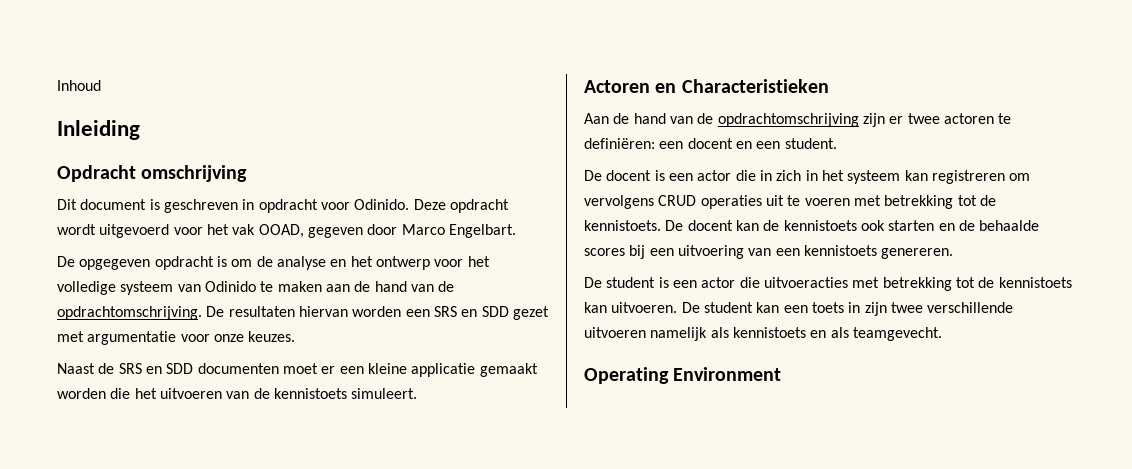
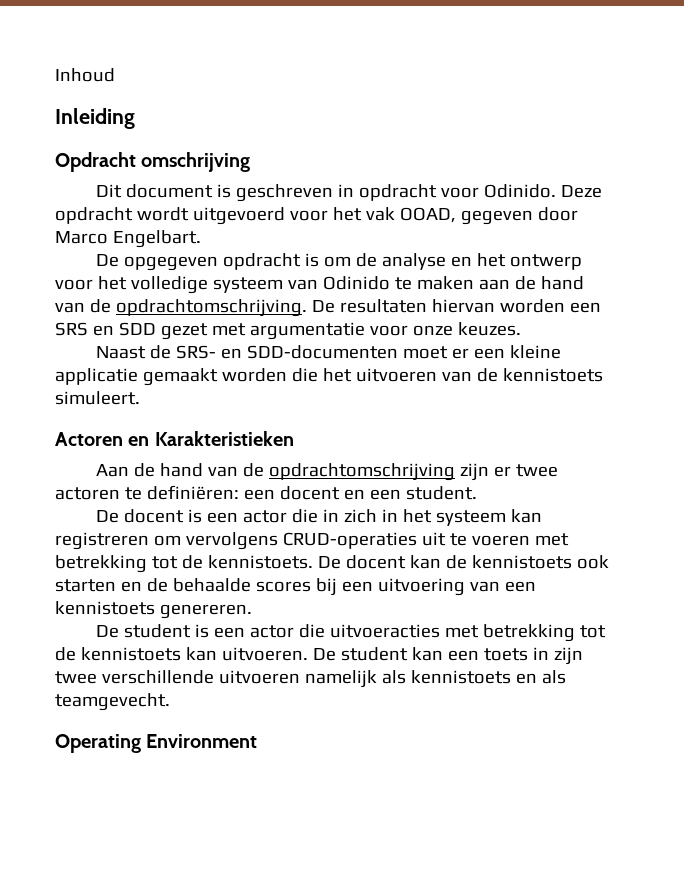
- Naast de SRS en SDD documenten moet er een kleine applicatie gemaakt worden die het uitvoeren van de kennistoets simuleert.
+ Naast de SRS- en SDD-documenten moet er een kleine applicatie gemaakt worden die het uitvoeren van de kennistoets simuleert.
- Actoren en Characteristieken
+ Actoren en Karakteristieken
- De docent is een actor die in zich in het systeem kan registreren om vervolgens CRUD operaties uit te voeren met betrekking tot de kennistoets.
+ De docent is een actor die in zich in het systeem kan registreren om vervolgens CRUD-operaties uit te voeren met betrekking tot de kennistoets.

